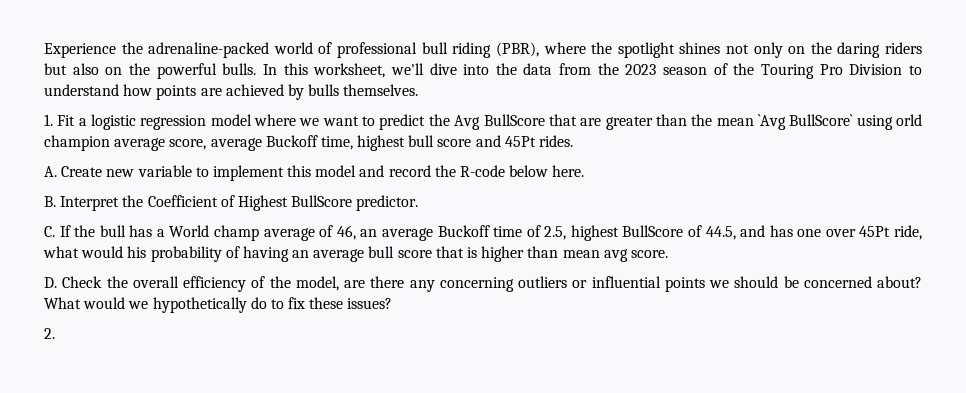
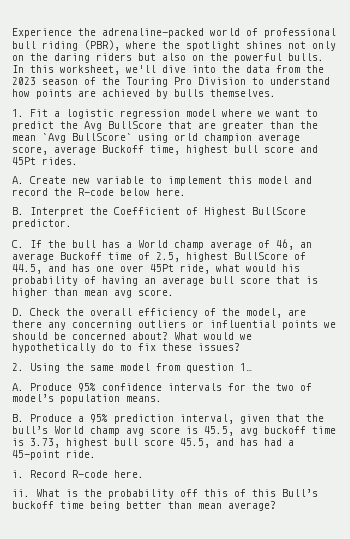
- 2.
+ 2. Using the same model from question 1…
+ A. Produce 95% confidence intervals for the two of model’s population means.
+ B. Produce a 95% prediction interval, given that the bull’s World champ avg score is 45.5, avg buckoff time is 3.73, highest bull score 45.5, and has had a 45-point ride.
+ i. Record R-code here.
+ ii. What is the probability off this of this Bull’s buckoff time being better than mean average?

